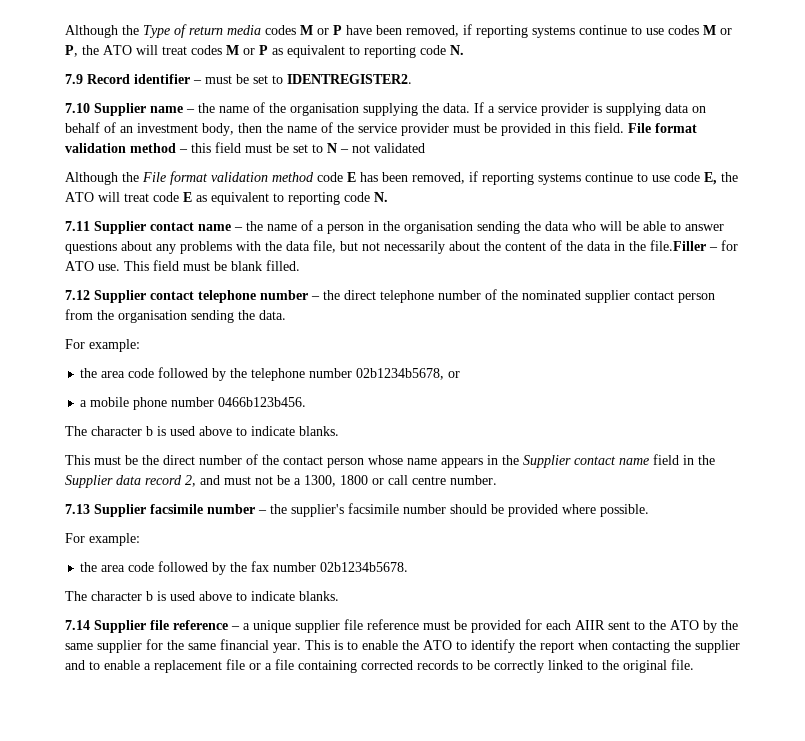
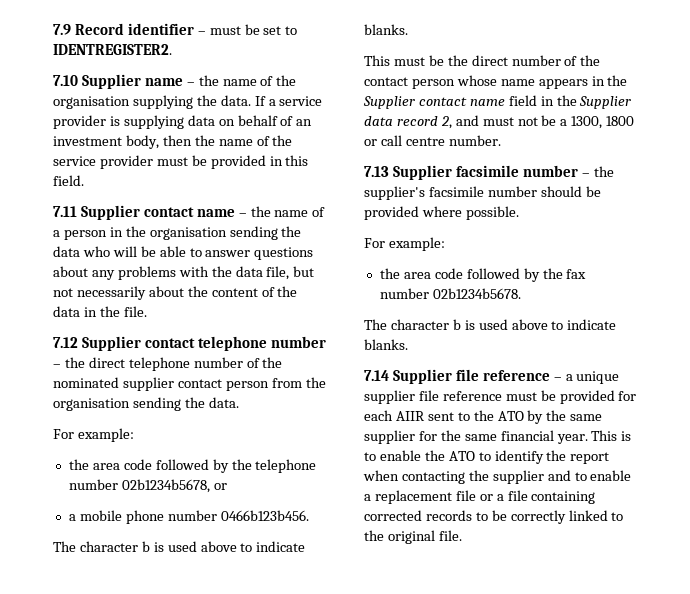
- Although the Type of return media codes M or P have been removed, if reporting systems continue to use codes M or P, the ATO will treat codes M or P as equivalent to reporting code N.
- File format validation method – this field must be set to N – not validated
- Although the File format validation method code E has been removed, if reporting systems continue to use code E, the ATO will treat code E as equivalent to reporting code N.
- 7.11 Supplier contact name – the name of a person in the organisation sending the data who will be able to answer questions about any problems with the data file, but not necessarily about the content of the data in the file.Filler – for ATO use. This field must be blank filled.
+ 7.11 Supplier contact name – the name of a person in the organisation sending the data who will be able to answer questions about any problems with the data file, but not necessarily about the content of the data in the file.

